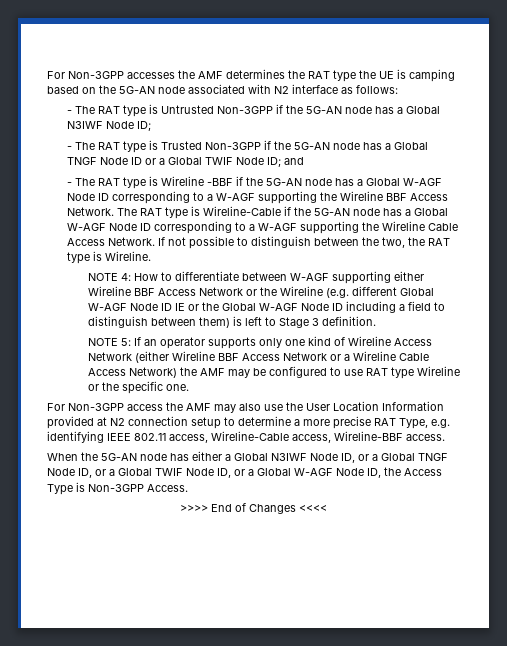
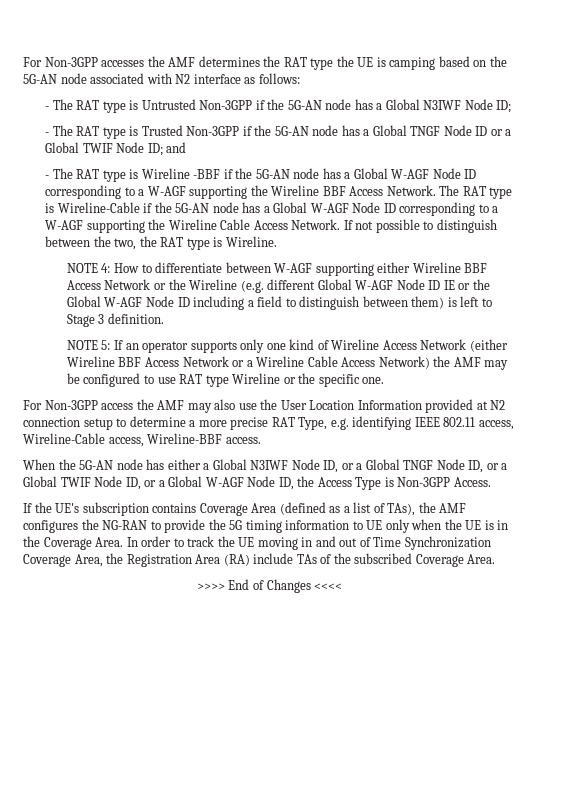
+ If the UE's subscription contains Coverage Area (defined as a list of TAs), the AMF configures the NG-RAN to provide the 5G timing information to UE only when the UE is in the Coverage Area. In order to track the UE moving in and out of Time Synchronization Coverage Area, the Registration Area (RA) include TAs of the subscribed Coverage Area.

